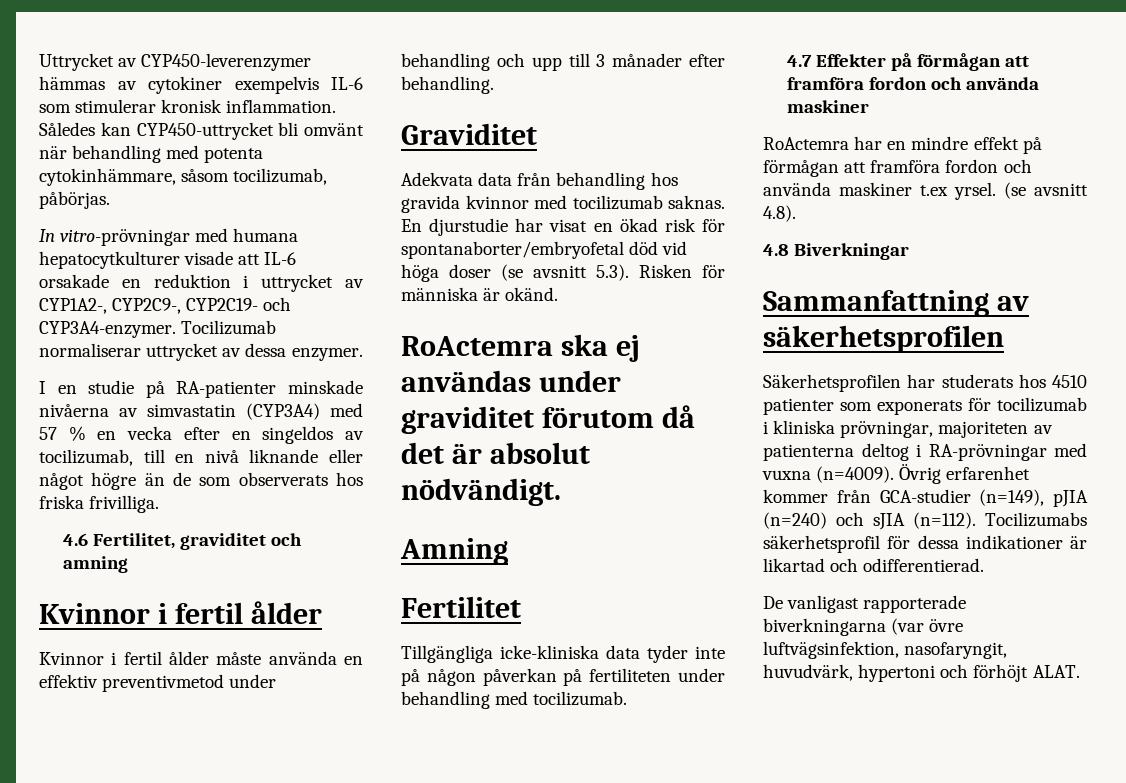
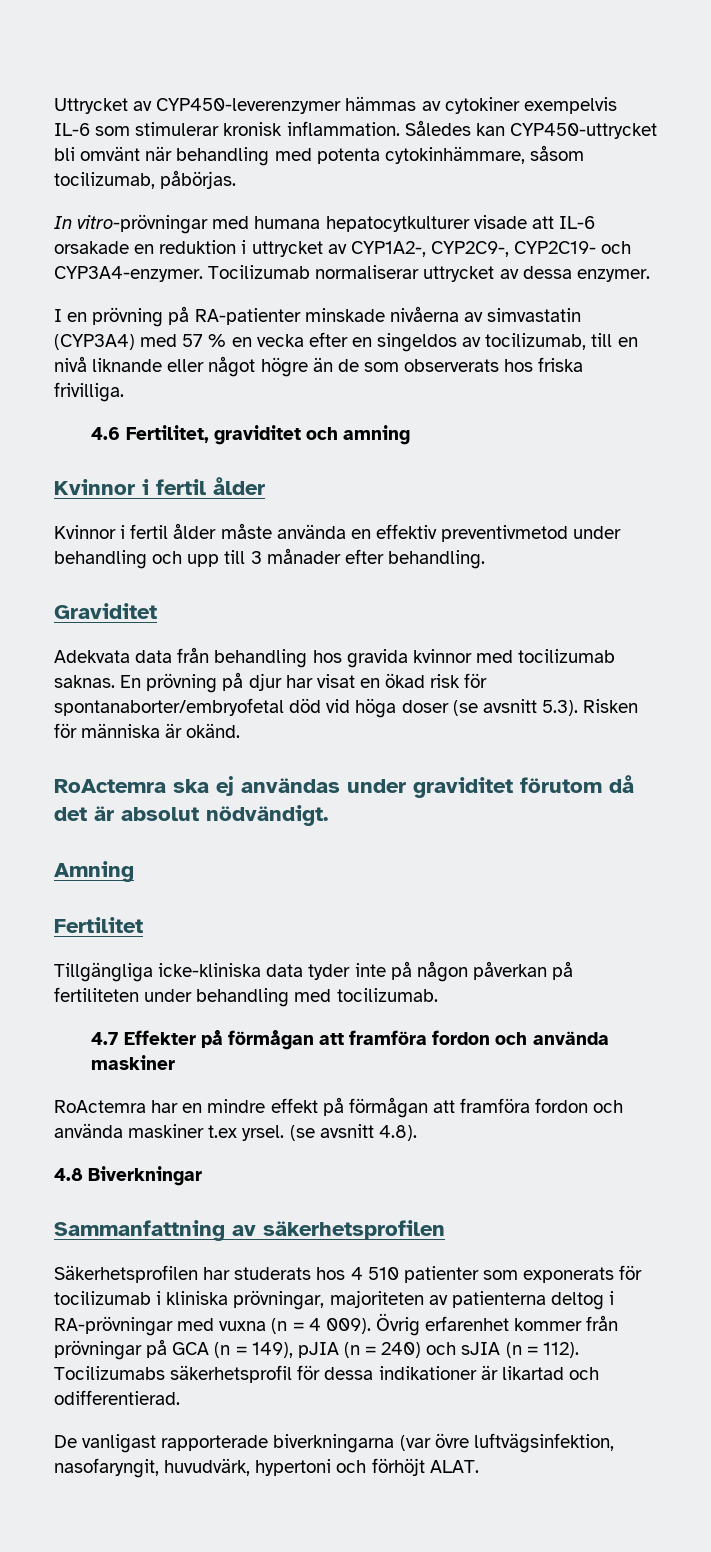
- I en studie på RA-patienter minskade nivåerna av simvastatin (CYP3A4) med 57 % en vecka efter en singeldos av tocilizumab, till en nivå liknande eller något högre än de som observerats hos friska frivilliga.
+ I en prövning på RA-patienter minskade nivåerna av simvastatin (CYP3A4) med 57 % en vecka efter en singeldos av tocilizumab, till en nivå liknande eller något högre än de som observerats hos friska frivilliga.
- En djurstudie har visat en ökad risk för spontanaborter/embryofetal död vid höga doser (se avsnitt 5.3). Risken för människa är okänd.
+ En prövning på djur har visat en ökad risk för spontanaborter/embryofetal död vid höga doser (se avsnitt 5.3). Risken för människa är okänd.
- Säkerhetsprofilen har studerats hos 4510 patienter som exponerats för tocilizumab i kliniska prövningar, majoriteten av patienterna deltog i RA-prövningar med vuxna (n=4009). Övrig erfarenhet kommer från GCA-studier (n=149), pJIA (n=240) och sJIA (n=112).
+ Säkerhetsprofilen har studerats hos 4 510 patienter som exponerats för tocilizumab i kliniska prövningar, majoriteten av patienterna deltog i RA-prövningar med vuxna (n = 4 009). Övrig erfarenhet kommer från prövningar på GCA (n = 149), pJIA (n = 240) och sJIA (n = 112).

